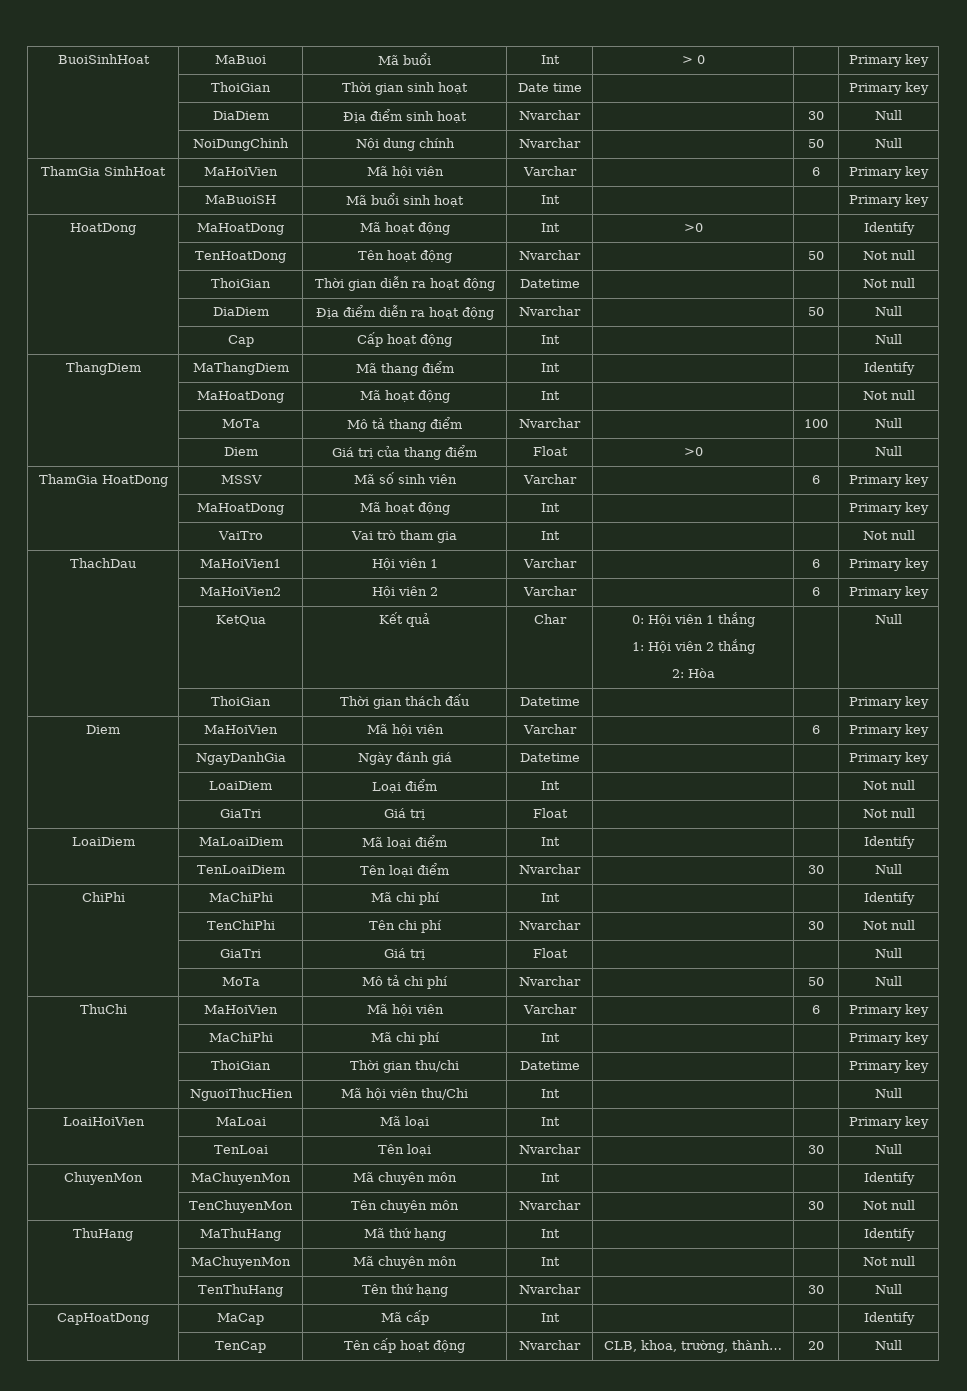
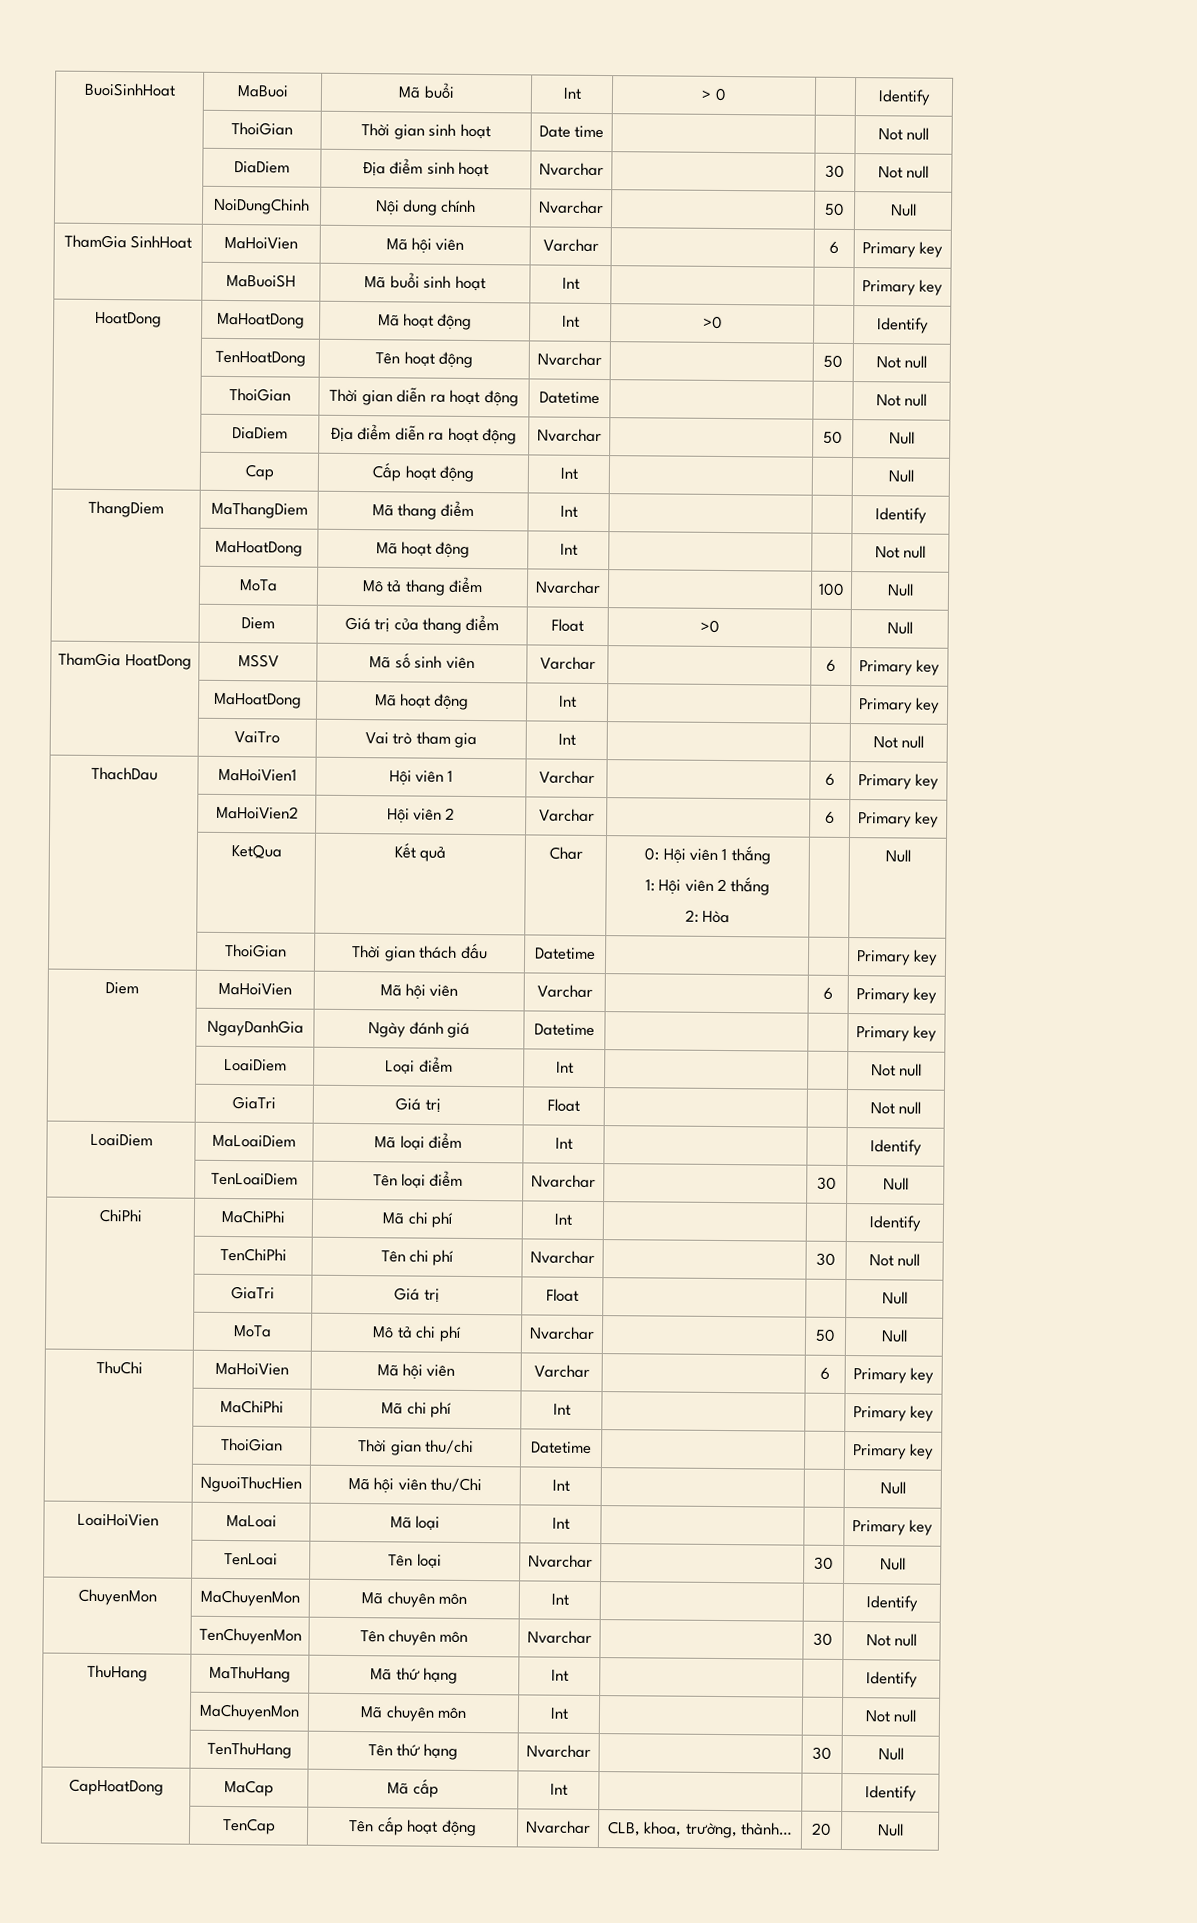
- BuoiSinhHoat | MaBuoi | Mã buổi | Int | > 0 | | Primary key
+ BuoiSinhHoat | MaBuoi | Mã buổi | Int | > 0 | | Identify
- | ThoiGian | Thời gian sinh hoạt | Date time | | | Primary key
+ | ThoiGian | Thời gian sinh hoạt | Date time | | | Not null
- | DiaDiem | Địa điểm sinh hoạt | Nvarchar | | 30 | Null
+ | DiaDiem | Địa điểm sinh hoạt | Nvarchar | | 30 | Not null

